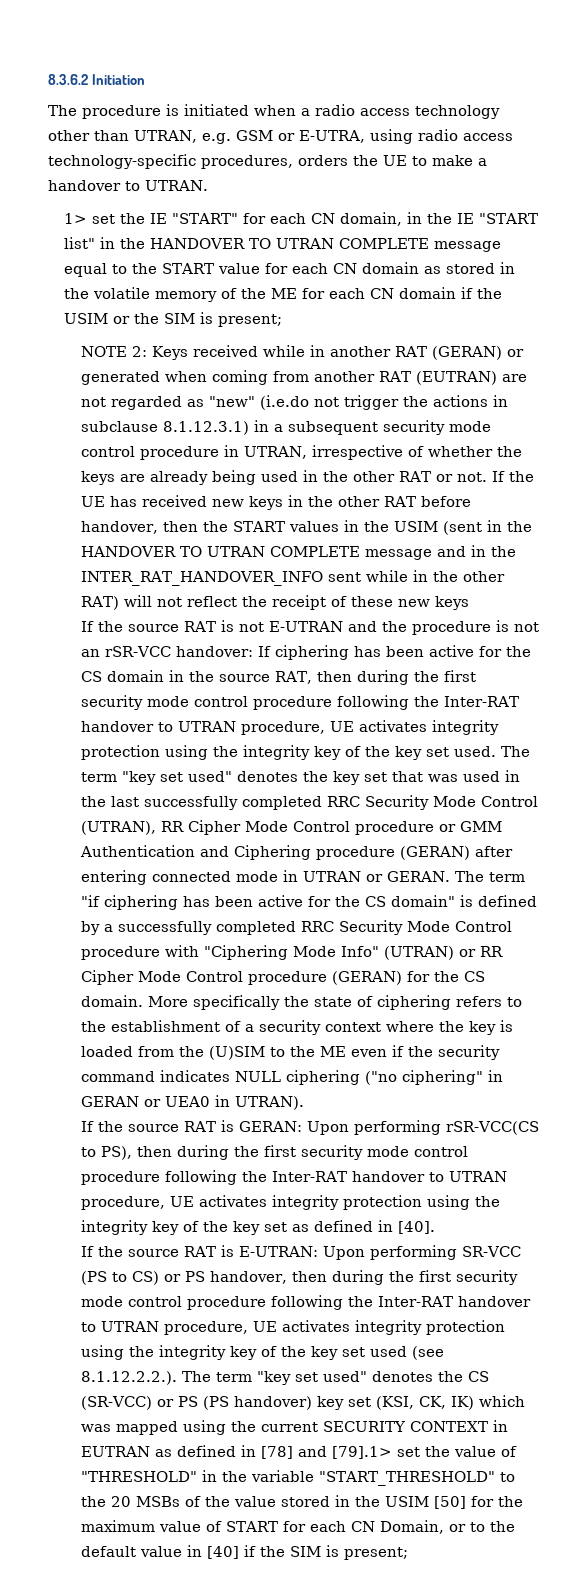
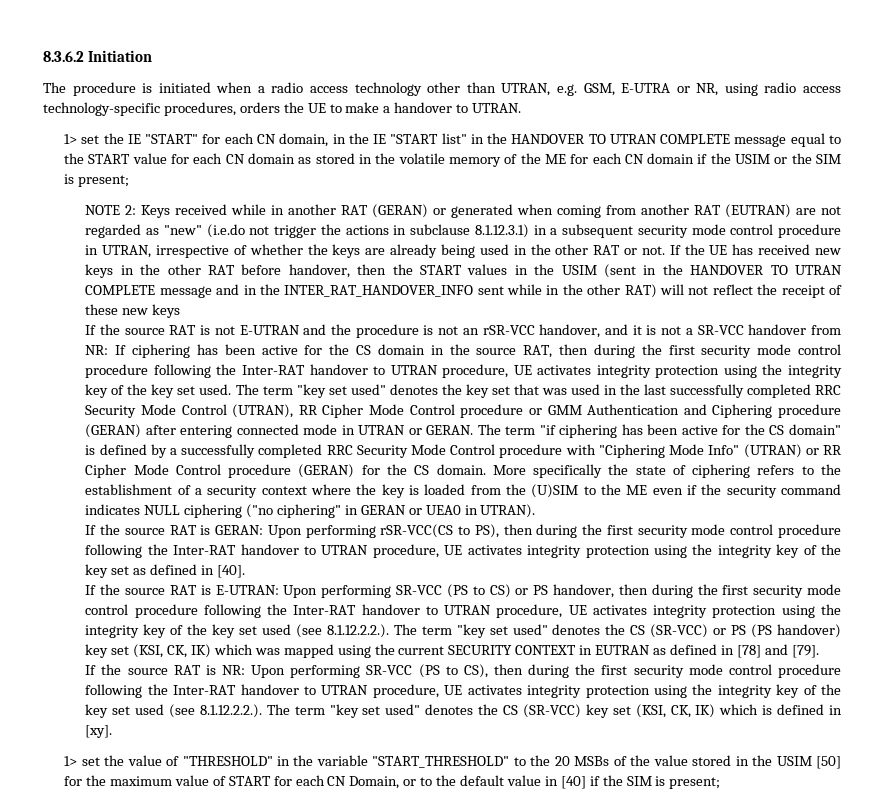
- The procedure is initiated when a radio access technology other than UTRAN, e.g. GSM or E-UTRA, using radio access technology-specific procedures, orders the UE to make a handover to UTRAN.
+ The procedure is initiated when a radio access technology other than UTRAN, e.g. GSM, E-UTRA or NR, using radio access technology-specific procedures, orders the UE to make a handover to UTRAN.
- If the source RAT is not E-UTRAN and the procedure is not an rSR-VCC handover: If ciphering has been active for the CS domain in the source RAT, then during the first security mode control procedure following the Inter-RAT handover to UTRAN procedure, UE activates integrity protection using the integrity key of the key set used.
+ If the source RAT is not E-UTRAN and the procedure is not an rSR-VCC handover, and it is not a SR-VCC handover from NR: If ciphering has been active for the CS domain in the source RAT, then during the first security mode control procedure following the Inter-RAT handover to UTRAN procedure, UE activates integrity protection using the integrity key of the key set used.
- Upon performing SR-VCC (PS to CS) or PS handover, then during the first security mode control procedure following the Inter-RAT handover to UTRAN procedure, UE activates integrity protection using the integrity key of the key set used (see 8.1.12.2.2.). The term "key set used" denotes the CS (SR-VCC) or PS (PS handover) key set (KSI, CK, IK) which was mapped using the current SECURITY CONTEXT in EUTRAN as defined in [78] and [79].1> set the value of "THRESHOLD" in the variable "START_THRESHOLD" to the 20 MSBs of the value stored in the USIM [50] for the maximum value of START for each CN Domain, or to the default value in [40] if the SIM is present;
+ Upon performing SR-VCC (PS to CS) or PS handover, then during the first security mode control procedure following the Inter-RAT handover to UTRAN procedure, UE activates integrity protection using the integrity key of the key set used (see 8.1.12.2.2.). The term "key set used" denotes the CS (SR-VCC) or PS (PS handover) key set (KSI, CK, IK) which was mapped using the current SECURITY CONTEXT in EUTRAN as defined in [78] and [79].
+ If the source RAT is NR: Upon performing SR-VCC (PS to CS), then during the first security mode control procedure following the Inter-RAT handover to UTRAN procedure, UE activates integrity protection using the integrity key of the key set used (see 8.1.12.2.2.). The term "key set used" denotes the CS (SR-VCC) key set (KSI, CK, IK) which is defined in [xy].
+ 1> set the value of "THRESHOLD" in the variable "START_THRESHOLD" to the 20 MSBs of the value stored in the USIM [50] for the maximum value of START for each CN Domain, or to the default value in [40] if the SIM is present;

